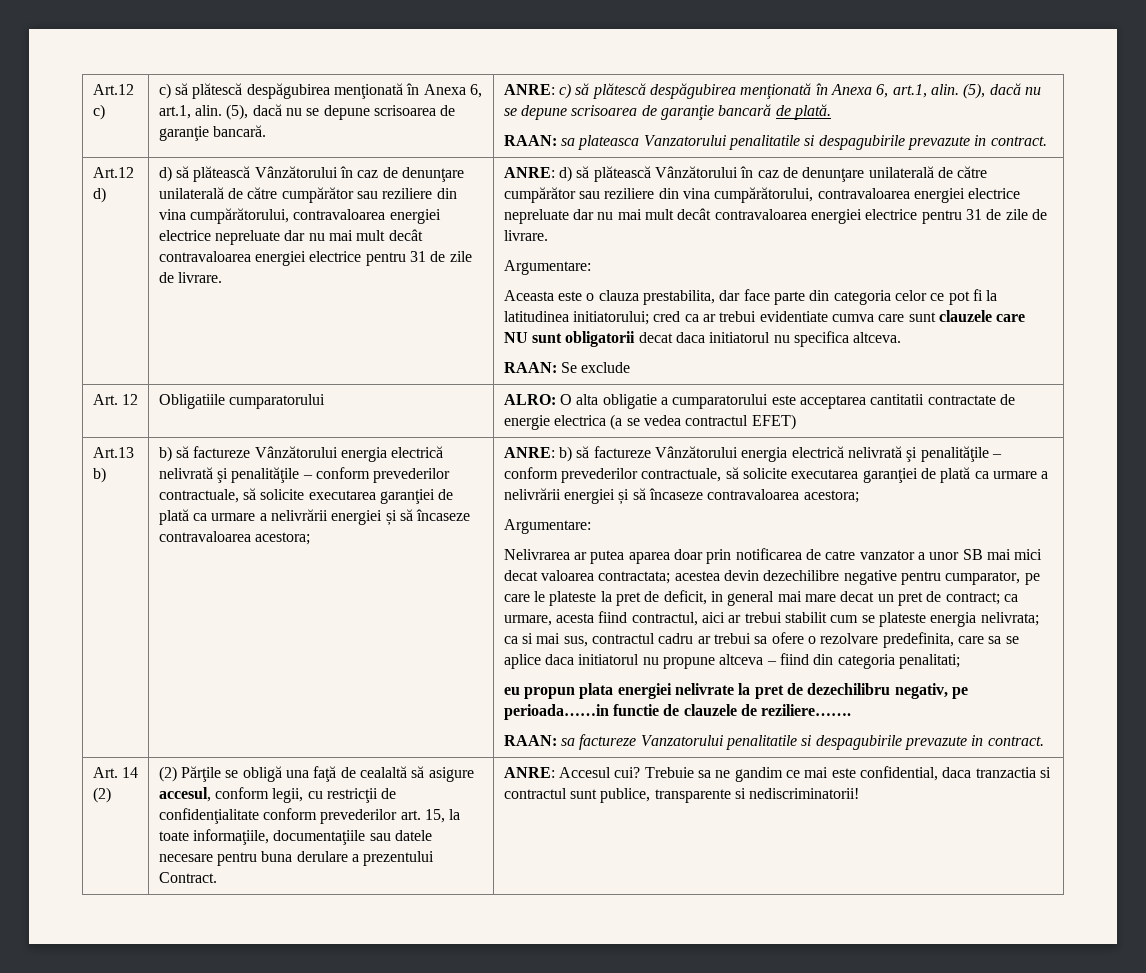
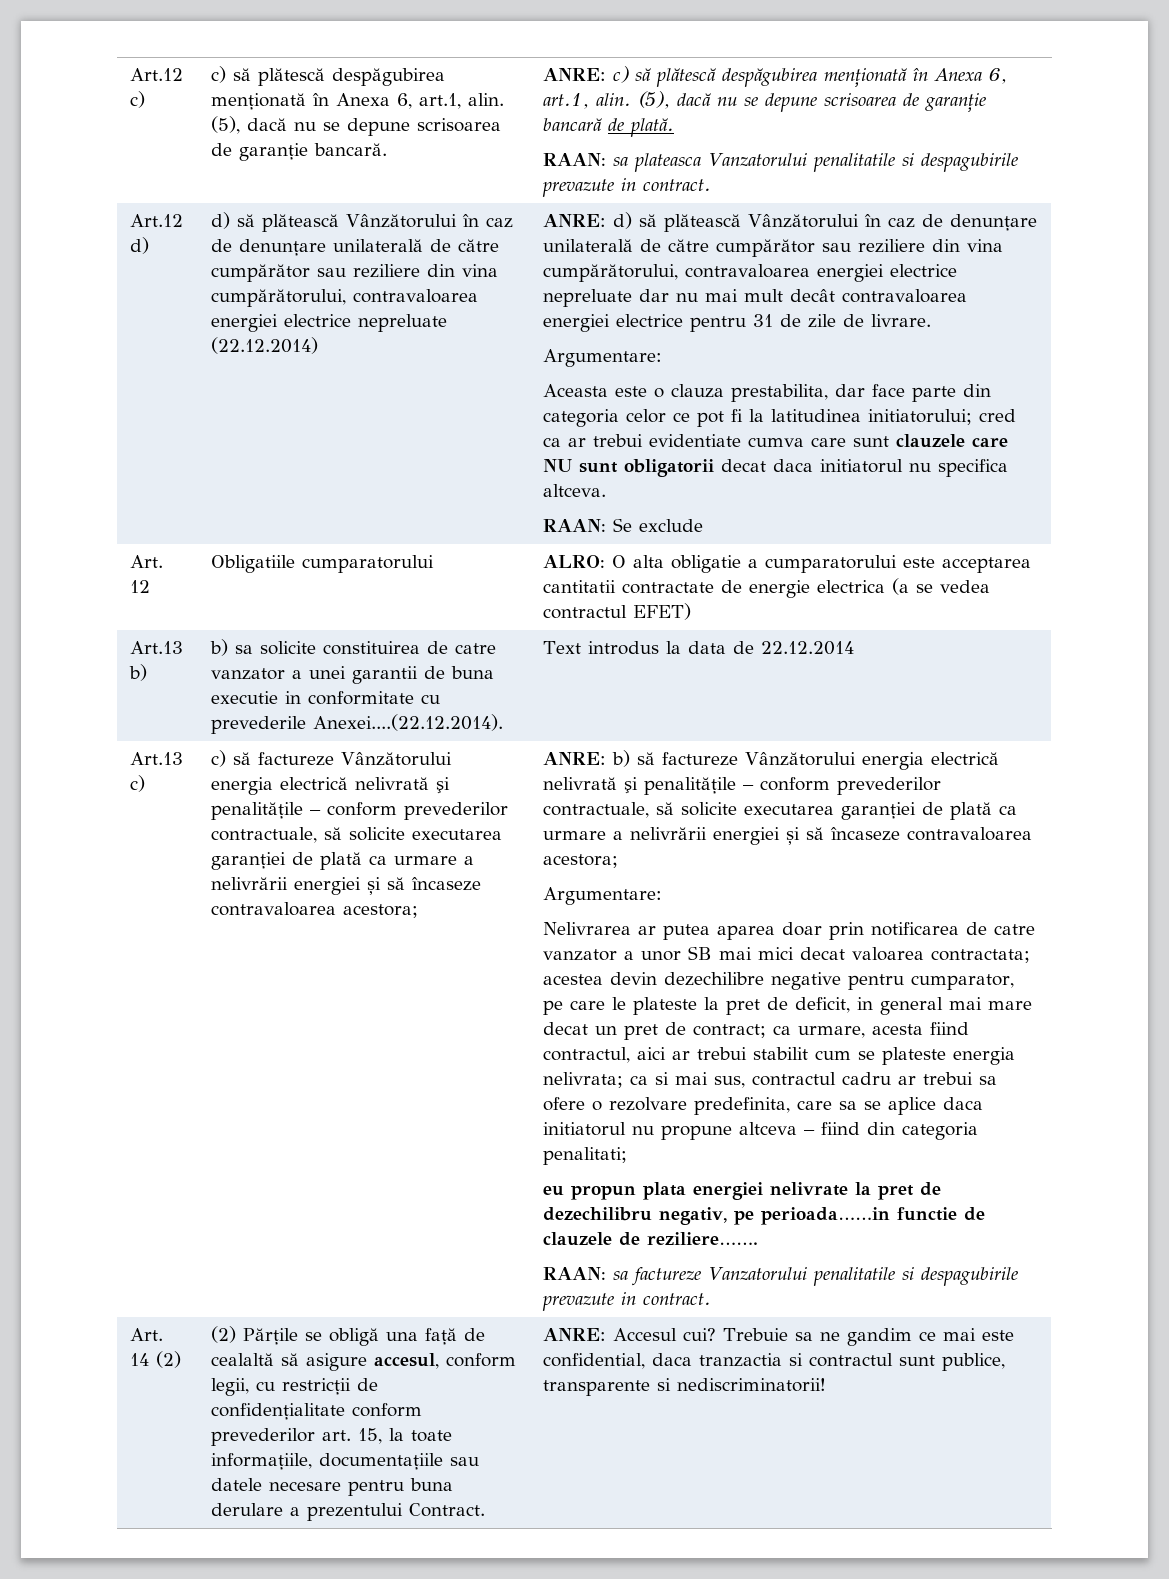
- Art.12 d) | d) să plătească Vânzătorului în caz de denunţare unilaterală de către cumpărător sau reziliere din vina cumpărătorului, contravaloarea energiei electrice nepreluate dar nu mai mult decât contravaloarea energiei electrice pentru 31 de zile de livrare.
+ Art.12 d) | d) să plătească Vânzătorului în caz de denunţare unilaterală de către cumpărător sau reziliere din vina cumpărătorului, contravaloarea energiei electrice nepreluate (22.12.2014)
- Art.13 b) | b) să factureze Vânzătorului energia electrică nelivrată şi penalităţile – conform prevederilor contractuale, să solicite executarea garanţiei de plată ca urmare a nelivrării energiei și să încaseze contravaloarea acestora;
+ Art.13 b) | b) sa solicite constituirea de catre vanzator a unei garantii de buna executie in conformitate cu prevederile Anexei....(22.12.2014). | Text introdus la data de 22.12.2014
+ Art.13 c) | c) să factureze Vânzătorului energia electrică nelivrată şi penalităţile – conform prevederilor contractuale, să solicite executarea garanţiei de plată ca urmare a nelivrării energiei și să încaseze contravaloarea acestora;

